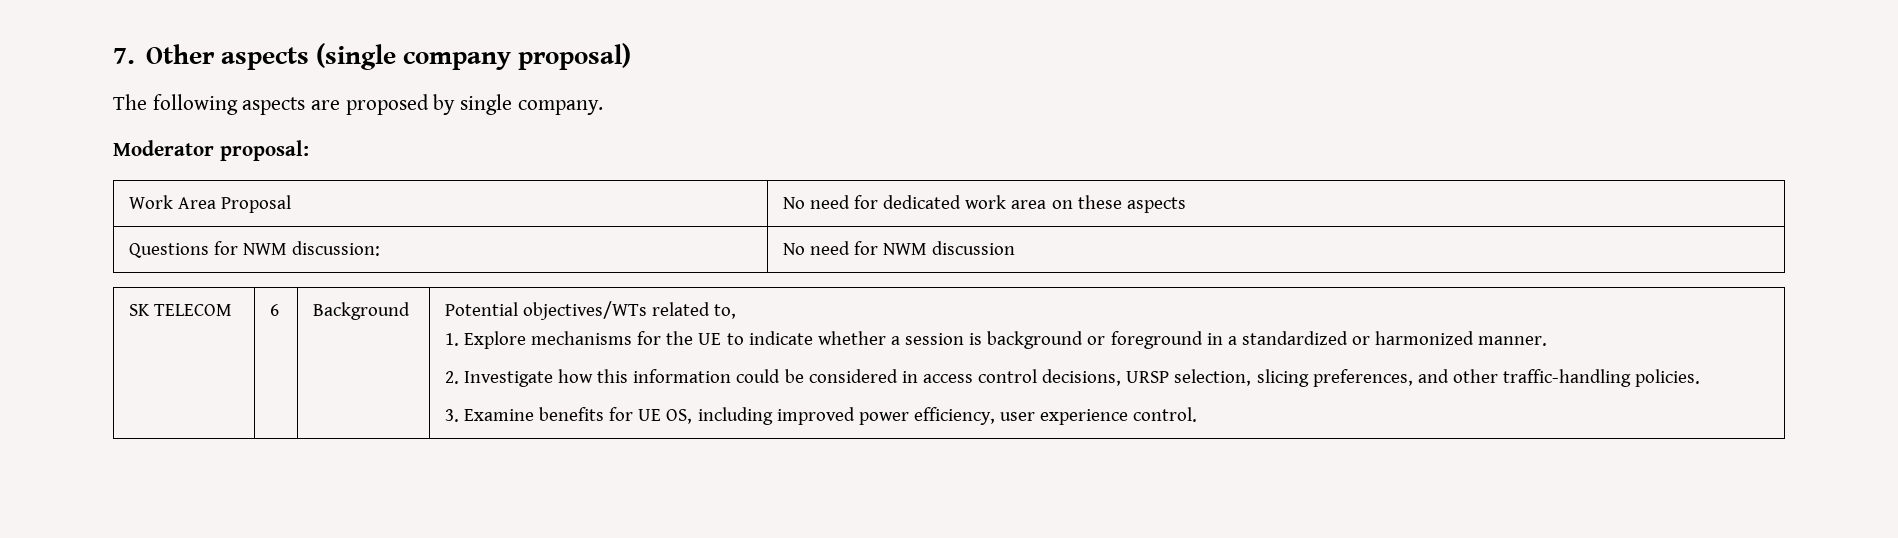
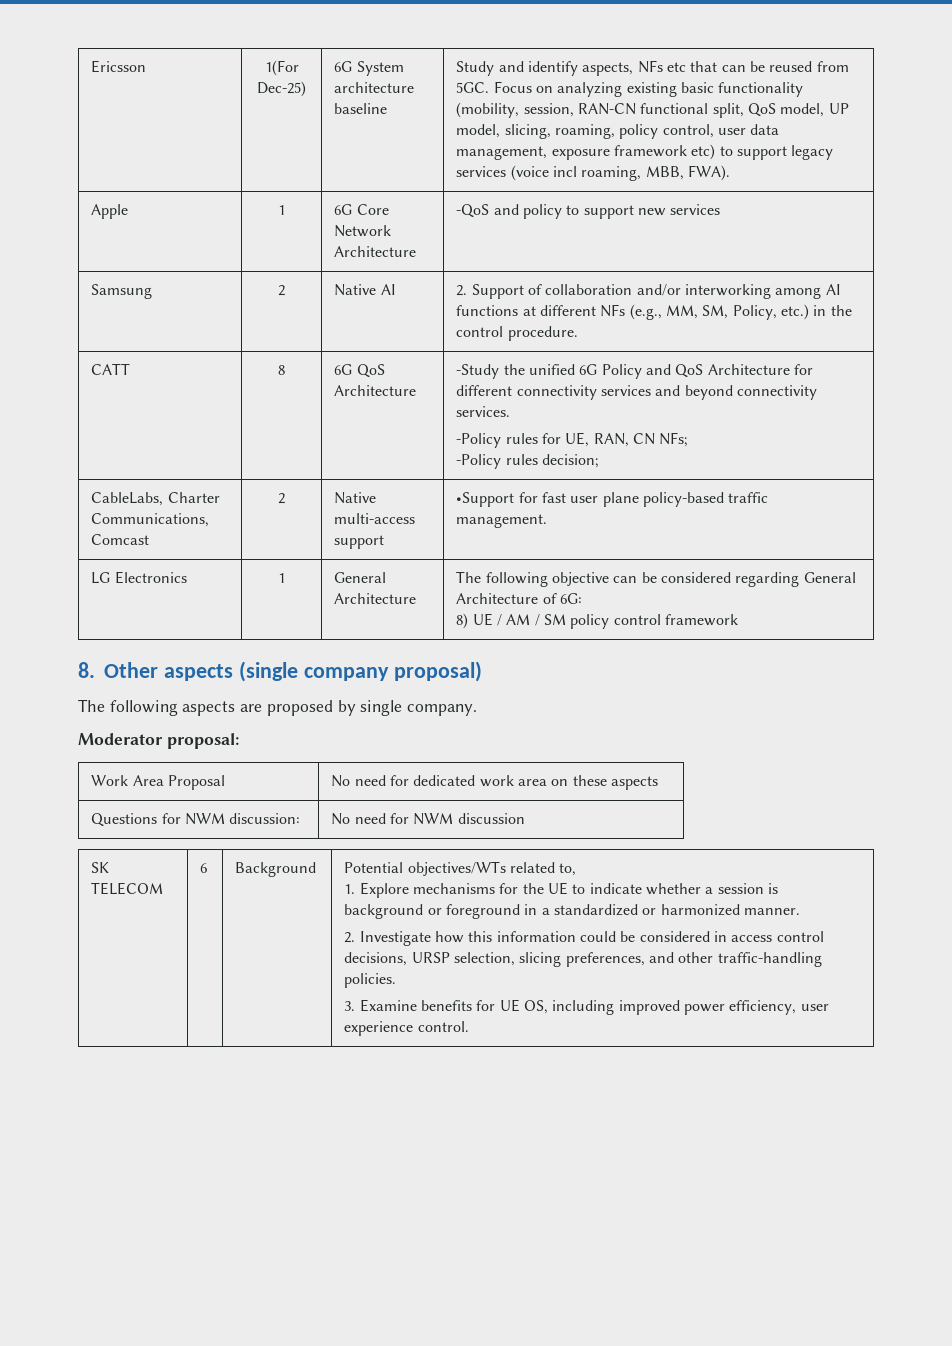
- 7. Other aspects (single company proposal)
+ Ericsson | 1(For Dec-25) | 6G System architecture baseline | Study and identify aspects, NFs etc that can be reused from 5GC. Focus on analyzing existing basic functionality (mobility, session, RAN-CN functional split, QoS model, UP model, slicing, roaming, policy control, user data management, exposure framework etc) to support legacy services (voice incl roaming, MBB, FWA).
+ Apple | 1 | 6G Core Network Architecture | -QoS and policy to support new services
+ Samsung | 2 | Native AI | 2. Support of collaboration and/or interworking among AI functions at different NFs (e.g., MM, SM, Policy, etc.) in the control procedure.
+ CATT | 8 | 6G QoS Architecture | -Study the unified 6G Policy and QoS Architecture for different connectivity services and beyond connectivity services.
+ -Policy rules for UE, RAN, CN NFs;
+ -Policy rules decision;
+ CableLabs, Charter Communications, Comcast | 2 | Native multi-access support | •Support for fast user plane policy-based traffic management.
+ LG Electronics | 1 | General Architecture | The following objective can be considered regarding General Architecture of 6G:
+ 8) UE / AM / SM policy control framework
+ 8. Other aspects (single company proposal)

